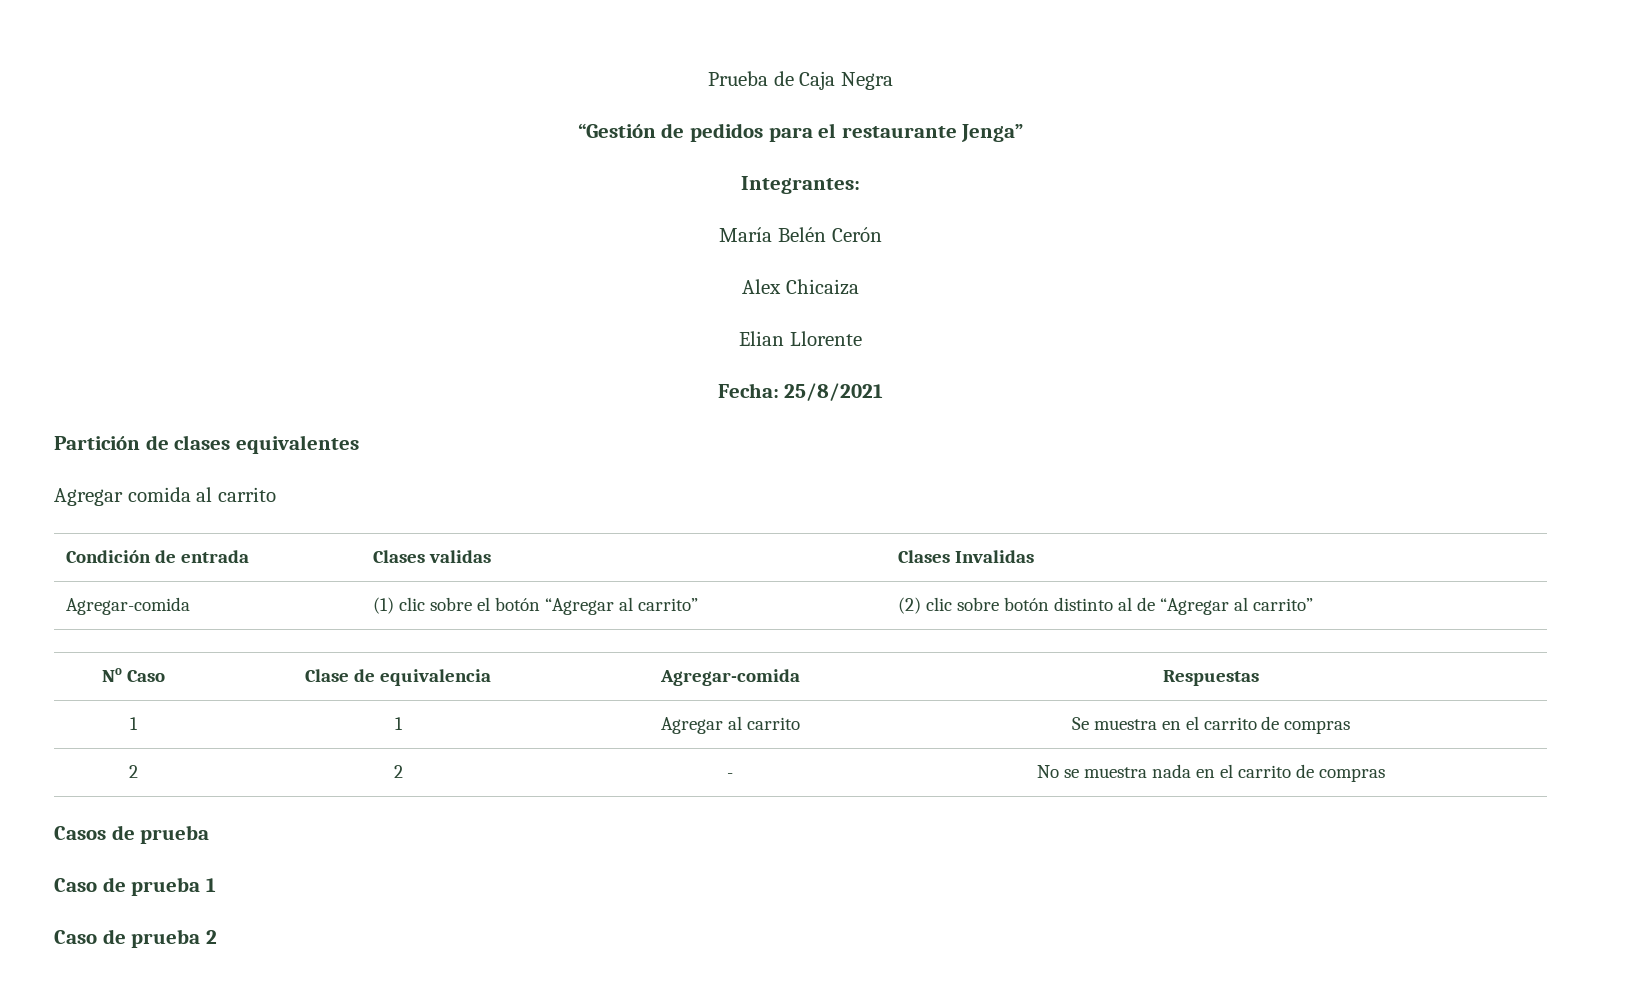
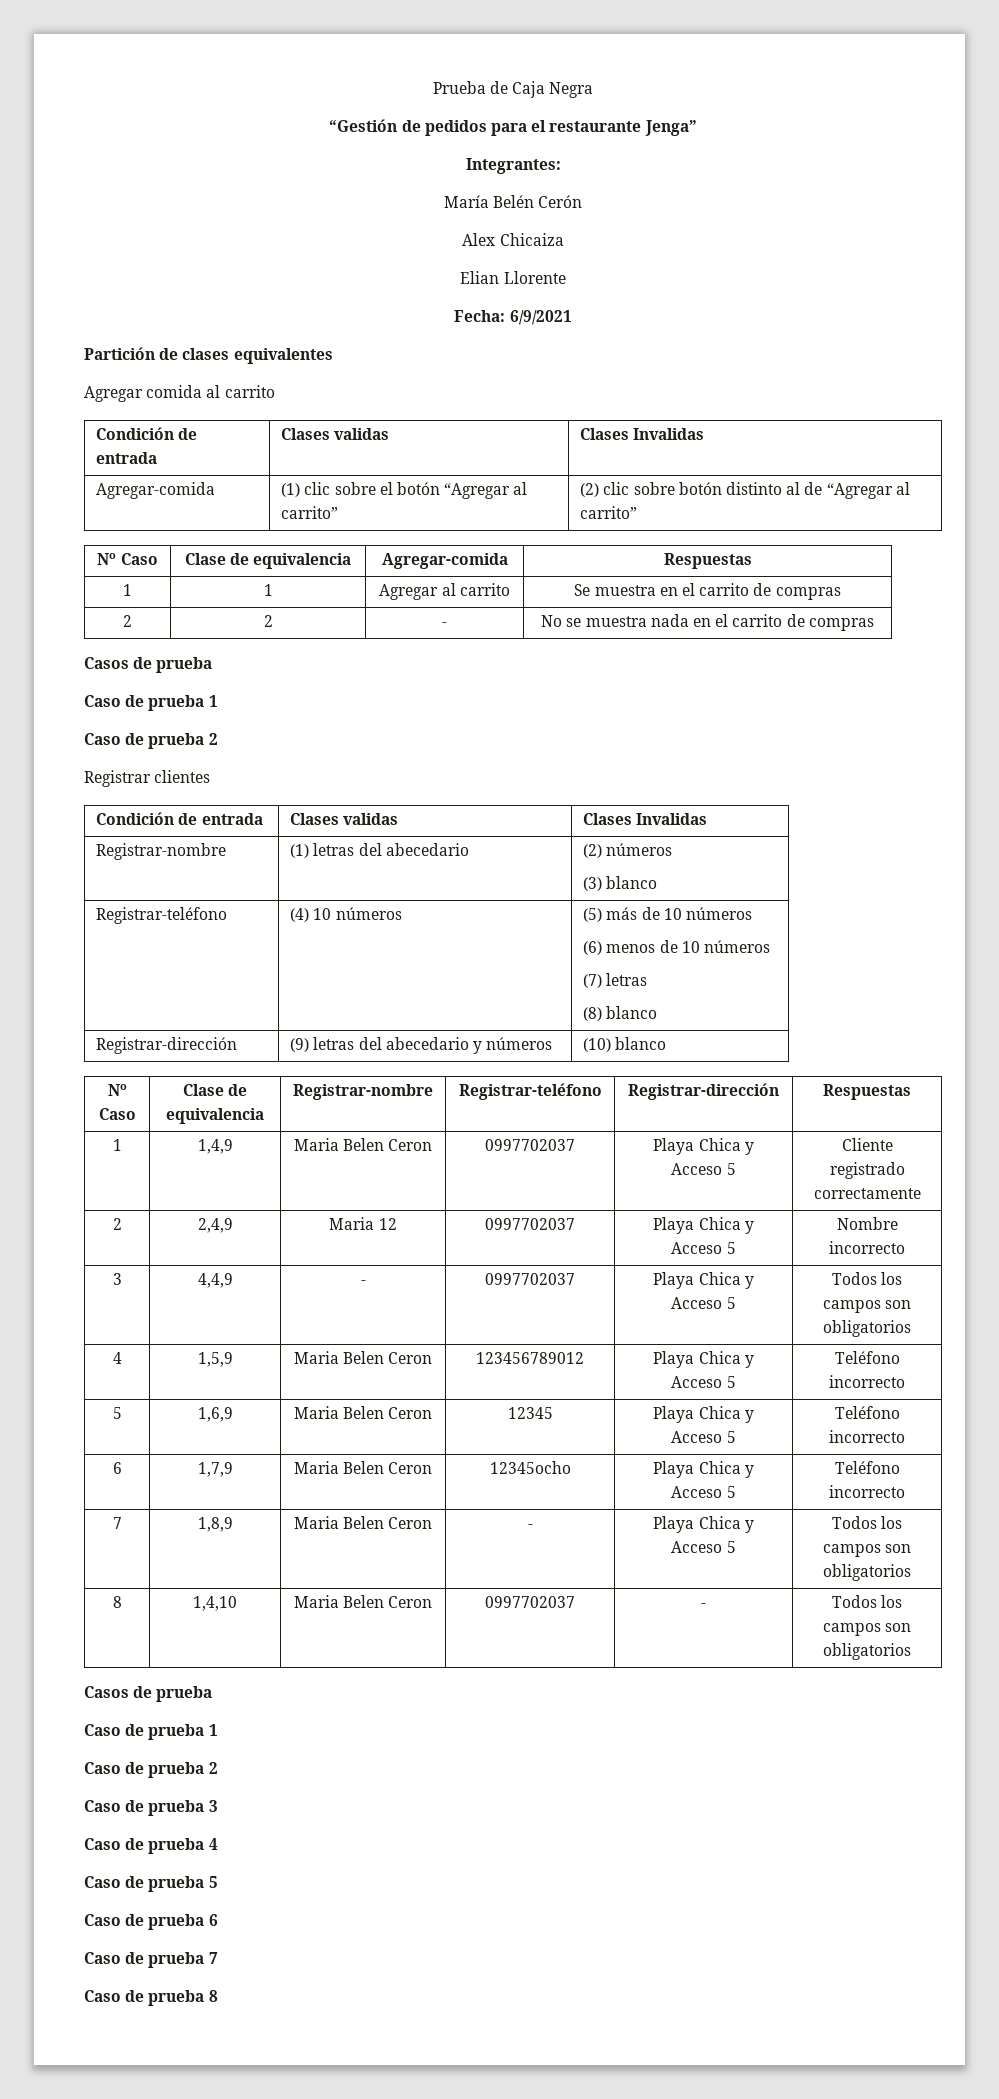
- Fecha: 25/8/2021
+ Fecha: 6/9/2021
+ Registrar clientes
+ Condición de entrada | Clases validas | Clases Invalidas
+ Registrar-nombre | (1) letras del abecedario | (2) números
+ (3) blanco
+ Registrar-teléfono | (4) 10 números | (5) más de 10 números
+ (6) menos de 10 números
+ (7) letras
+ (8) blanco
+ Registrar-dirección | (9) letras del abecedario y números | (10) blanco
+ No Caso | Clase de equivalencia | Registrar-nombre | Registrar-teléfono | Registrar-dirección | Respuestas
+ 1 | 1,4,9 | Maria Belen Ceron | 0997702037 | Playa Chica y Acceso 5 | Cliente registrado correctamente
+ 2 | 2,4,9 | Maria 12 | 0997702037 | Playa Chica y Acceso 5 | Nombre incorrecto
+ 3 | 4,4,9 | - | 0997702037 | Playa Chica y Acceso 5 | Todos los campos son obligatorios
+ 4 | 1,5,9 | Maria Belen Ceron | 123456789012 | Playa Chica y Acceso 5 | Teléfono incorrecto
+ 5 | 1,6,9 | Maria Belen Ceron | 12345 | Playa Chica y Acceso 5 | Teléfono incorrecto
+ 6 | 1,7,9 | Maria Belen Ceron | 12345ocho | Playa Chica y Acceso 5 | Teléfono incorrecto
+ 7 | 1,8,9 | Maria Belen Ceron | - | Playa Chica y Acceso 5 | Todos los campos son obligatorios
+ 8 | 1,4,10 | Maria Belen Ceron | 0997702037 | - | Todos los campos son obligatorios
+ Casos de prueba
+ Caso de prueba 1
+ Caso de prueba 2
+ Caso de prueba 3
+ Caso de prueba 4
+ Caso de prueba 5
+ Caso de prueba 6
+ Caso de prueba 7
+ Caso de prueba 8

